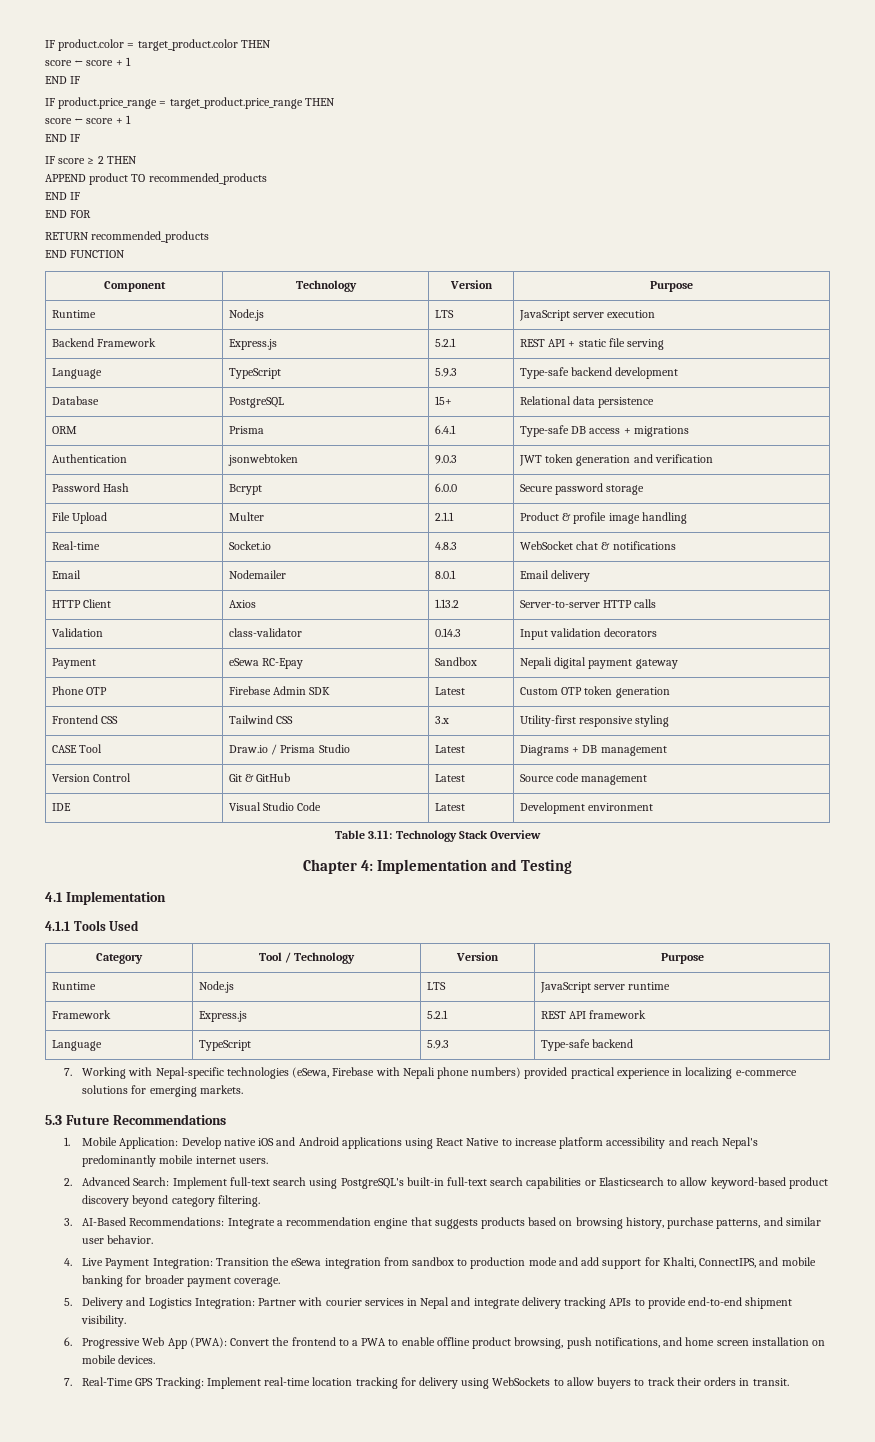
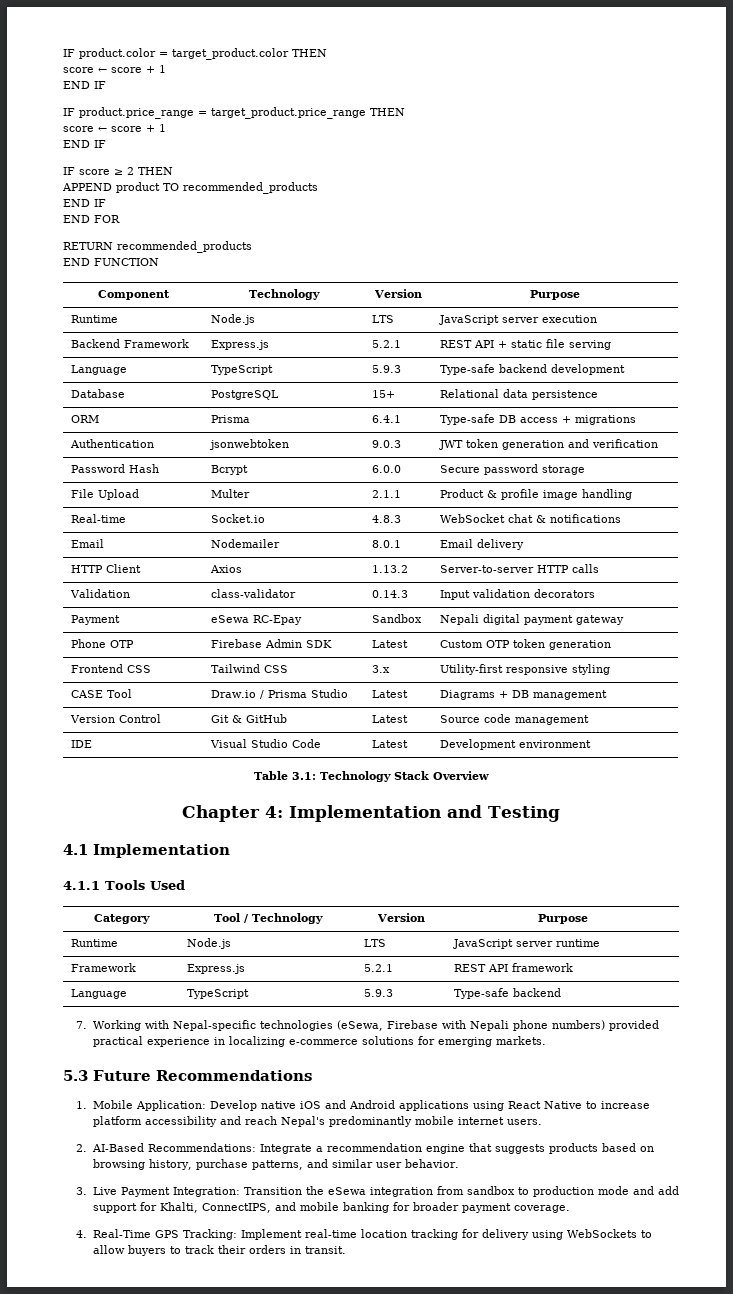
- Table 3.11: Technology Stack Overview
+ Table 3.1: Technology Stack Overview
- 2. Advanced Search: Implement full-text search using PostgreSQL's built-in full-text search capabilities or Elasticsearch to allow keyword-based product discovery beyond category filtering.
- 3. AI-Based Recommendations: Integrate a recommendation engine that suggests products based on browsing history, purchase patterns, and similar user behavior.
+ 2. AI-Based Recommendations: Integrate a recommendation engine that suggests products based on browsing history, purchase patterns, and similar user behavior.
- 4. Live Payment Integration: Transition the eSewa integration from sandbox to production mode and add support for Khalti, ConnectIPS, and mobile banking for broader payment coverage.
+ 3. Live Payment Integration: Transition the eSewa integration from sandbox to production mode and add support for Khalti, ConnectIPS, and mobile banking for broader payment coverage.
- 5. Delivery and Logistics Integration: Partner with courier services in Nepal and integrate delivery tracking APIs to provide end-to-end shipment visibility.
- 6. Progressive Web App (PWA): Convert the frontend to a PWA to enable offline product browsing, push notifications, and home screen installation on mobile devices.
- 7. Real-Time GPS Tracking: Implement real-time location tracking for delivery using WebSockets to allow buyers to track their orders in transit.
+ 4. Real-Time GPS Tracking: Implement real-time location tracking for delivery using WebSockets to allow buyers to track their orders in transit.

